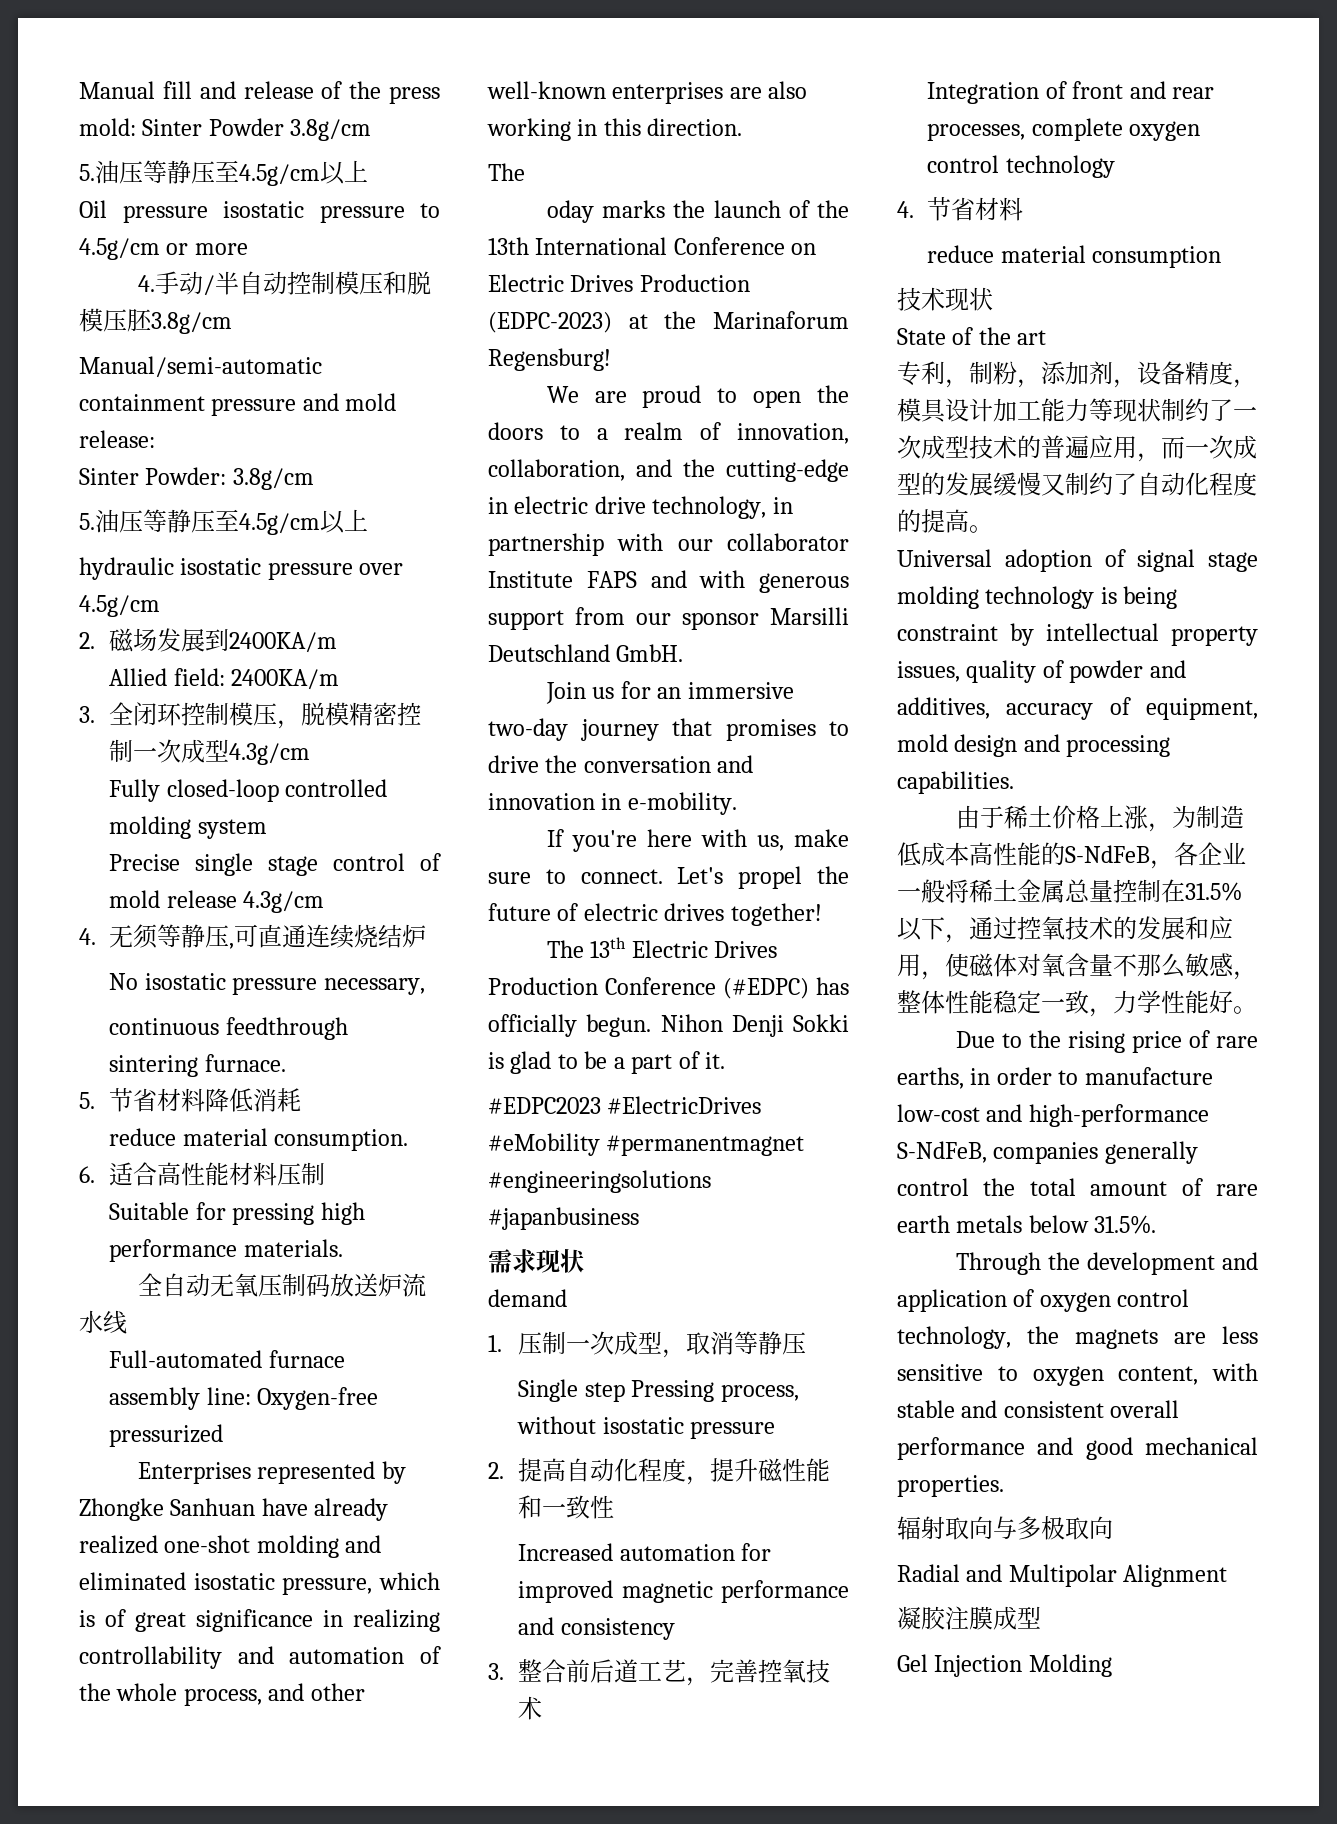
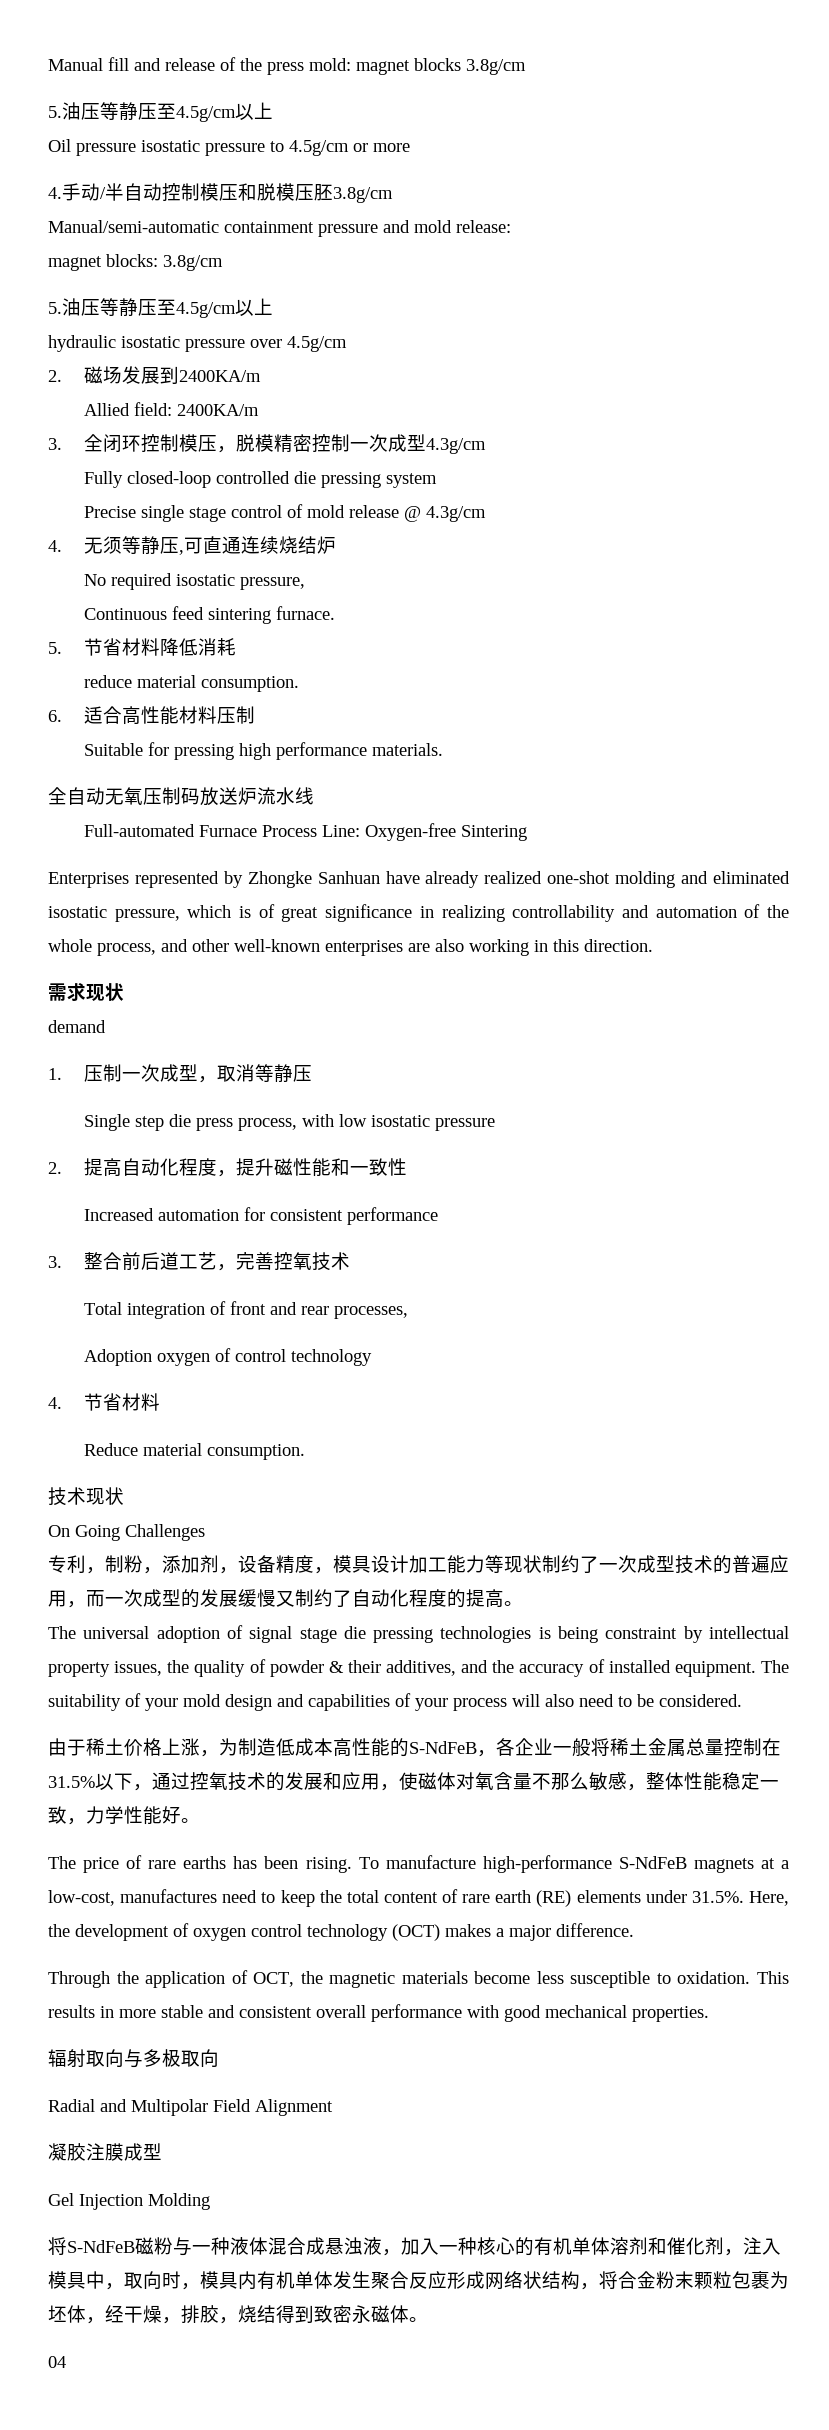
- Manual fill and release of the press mold: Sinter Powder 3.8g/cm
+ Manual fill and release of the press mold: magnet blocks 3.8g/cm
- Sinter Powder: 3.8g/cm
+ magnet blocks: 3.8g/cm
- Fully closed-loop controlled molding system
+ Fully closed-loop controlled die pressing system
- Precise single stage control of mold release 4.3g/cm
+ Precise single stage control of mold release @ 4.3g/cm
- No isostatic pressure necessary,
- continuous feedthrough sintering furnace.
+ No required isostatic pressure,
+ Continuous feed sintering furnace.
- Full-automated furnace assembly line: Oxygen-free pressurized
+ Full-automated Furnace Process Line: Oxygen-free Sintering
  Enterprises represented by Zhongke Sanhuan have already realized one-shot molding and eliminated isostatic pressure, which is of great significance in realizing controllability and automation of the whole process, and other well-known enterprises are also working in this direction.
- The
- oday marks the launch of the 13th International Conference on Electric Drives Production (EDPC-2023) at the Marinaforum Regensburg!
- We are proud to open the doors to a realm of innovation, collaboration, and the cutting-edge in electric drive technology, in partnership with our collaborator Institute FAPS and with generous support from our sponsor Marsilli Deutschland GmbH.
- Join us for an immersive two-day journey that promises to drive the conversation and innovation in e-mobility.
- If you're here with us, make sure to connect. Let's propel the future of electric drives together!
- The 13th Electric Drives Production Conference (#EDPC) has officially begun. Nihon Denji Sokki is glad to be a part of it.
- #EDPC2023 #ElectricDrives #eMobility #permanentmagnet #engineeringsolutions #japanbusiness
- Single step Pressing process, without isostatic pressure
+ Single step die press process, with low isostatic pressure
- Increased automation for improved magnetic performance and consistency
+ Increased automation for consistent performance
- Integration of front and rear processes, complete oxygen control technology
+ Total integration of front and rear processes,
+ Adoption oxygen of control technology
- reduce material consumption
+ Reduce material consumption.
- State of the art
+ On Going Challenges
- Universal adoption of signal stage molding technology is being constraint by intellectual property issues, quality of powder and additives, accuracy of equipment, mold design and processing capabilities.
+ The universal adoption of signal stage die pressing technologies is being constraint by intellectual property issues, the quality of powder & their additives, and the accuracy of installed equipment. The suitability of your mold design and capabilities of your process will also need to be considered.
- Due to the rising price of rare earths, in order to manufacture low-cost and high-performance S-NdFeB, companies generally control the total amount of rare earth metals below 31.5%.
- Through the development and application of oxygen control technology, the magnets are less sensitive to oxygen content, with stable and consistent overall performance and good mechanical properties.
+ The price of rare earths has been rising. To manufacture high-performance S-NdFeB magnets at a low-cost, manufactures need to keep the total content of rare earth (RE) elements under 31.5%. Here, the development of oxygen control technology (OCT) makes a major difference.
+ Through the application of OCT, the magnetic materials become less susceptible to oxidation. This results in more stable and consistent overall performance with good mechanical properties.
- Radial and Multipolar Alignment
+ Radial and Multipolar Field Alignment
+ 将S-NdFeB磁粉与一种液体混合成悬浊液，加入一种核心的有机单体溶剂和催化剂，注入模具中，取向时，模具内有机单体发生聚合反应形成网络状结构，将合金粉末颗粒包裹为坯体，经干燥，排胶，烧结得到致密永磁体。
+ 04

